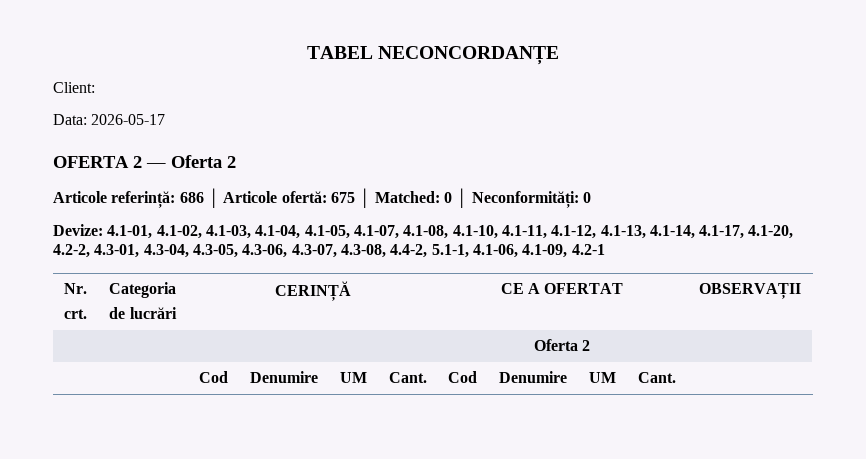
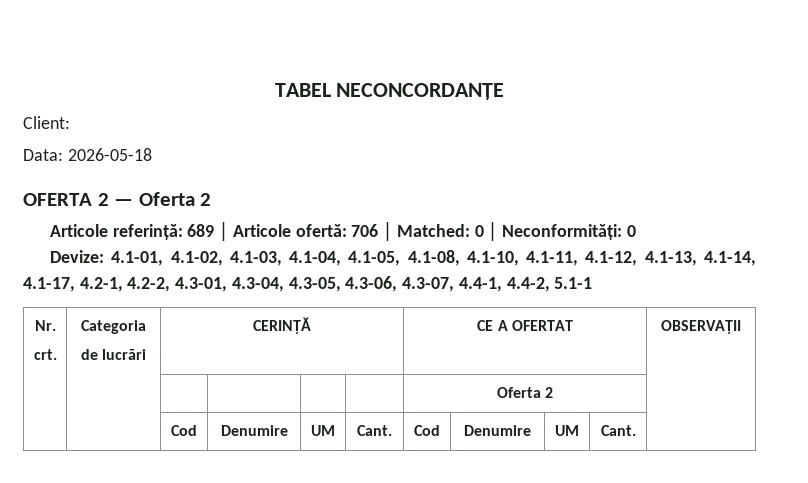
- Data: 2026-05-17
+ Data: 2026-05-18
- Articole referință: 686 │ Articole ofertă: 675 │ Matched: 0 │ Neconformități: 0
+ Articole referință: 689 │ Articole ofertă: 706 │ Matched: 0 │ Neconformități: 0
- Devize: 4.1-01, 4.1-02, 4.1-03, 4.1-04, 4.1-05, 4.1-07, 4.1-08, 4.1-10, 4.1-11, 4.1-12, 4.1-13, 4.1-14, 4.1-17, 4.1-20, 4.2-2, 4.3-01, 4.3-04, 4.3-05, 4.3-06, 4.3-07, 4.3-08, 4.4-2, 5.1-1, 4.1-06, 4.1-09, 4.2-1
+ Devize: 4.1-01, 4.1-02, 4.1-03, 4.1-04, 4.1-05, 4.1-08, 4.1-10, 4.1-11, 4.1-12, 4.1-13, 4.1-14, 4.1-17, 4.2-1, 4.2-2, 4.3-01, 4.3-04, 4.3-05, 4.3-06, 4.3-07, 4.4-1, 4.4-2, 5.1-1

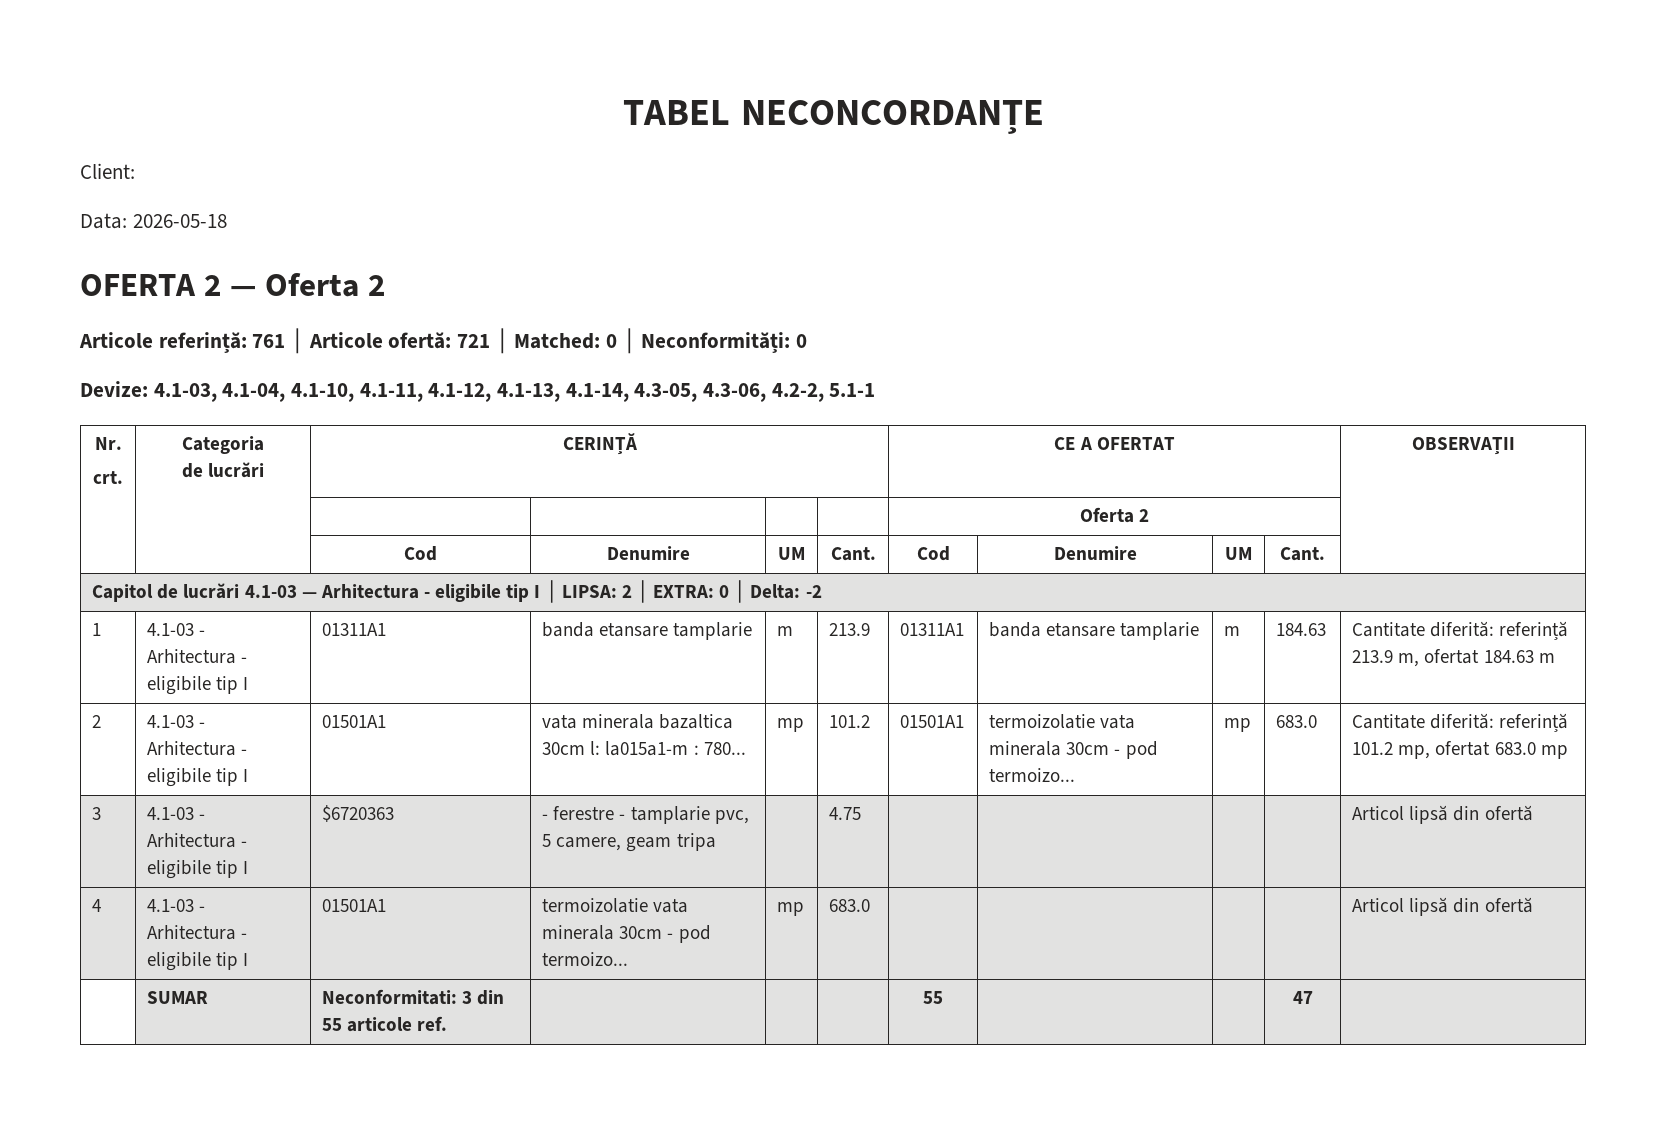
- Articole referință: 689 │ Articole ofertă: 706 │ Matched: 0 │ Neconformități: 0
+ Articole referință: 761 │ Articole ofertă: 721 │ Matched: 0 │ Neconformități: 0
- Devize: 4.1-01, 4.1-02, 4.1-03, 4.1-04, 4.1-05, 4.1-08, 4.1-10, 4.1-11, 4.1-12, 4.1-13, 4.1-14, 4.1-17, 4.2-1, 4.2-2, 4.3-01, 4.3-04, 4.3-05, 4.3-06, 4.3-07, 4.4-1, 4.4-2, 5.1-1
+ Devize: 4.1-03, 4.1-04, 4.1-10, 4.1-11, 4.1-12, 4.1-13, 4.1-14, 4.3-05, 4.3-06, 4.2-2, 5.1-1
+ Capitol de lucrări 4.1-03 — Arhitectura - eligibile tip I │ LIPSA: 2 │ EXTRA: 0 │ Delta: -2
+ 1 | 4.1-03 - Arhitectura - eligibile tip I | 01311A1 | banda etansare tamplarie | m | 213.9 | 01311A1 | banda etansare tamplarie | m | 184.63 | Cantitate diferită: referință 213.9 m, ofertat 184.63 m
+ 2 | 4.1-03 - Arhitectura - eligibile tip I | 01501A1 | vata minerala bazaltica 30cm l: la015a1-m : 780... | mp | 101.2 | 01501A1 | termoizolatie vata minerala 30cm - pod termoizo... | mp | 683.0 | Cantitate diferită: referință 101.2 mp, ofertat 683.0 mp
+ 3 | 4.1-03 - Arhitectura - eligibile tip I | $6720363 | - ferestre - tamplarie pvc, 5 camere, geam tripa | | 4.75 | | | | | Articol lipsă din ofertă
+ 4 | 4.1-03 - Arhitectura - eligibile tip I | 01501A1 | termoizolatie vata minerala 30cm - pod termoizo... | mp | 683.0 | | | | | Articol lipsă din ofertă
+ | SUMAR | Neconformitati: 3 din 55 articole ref. | | | | 55 | | | 47 |

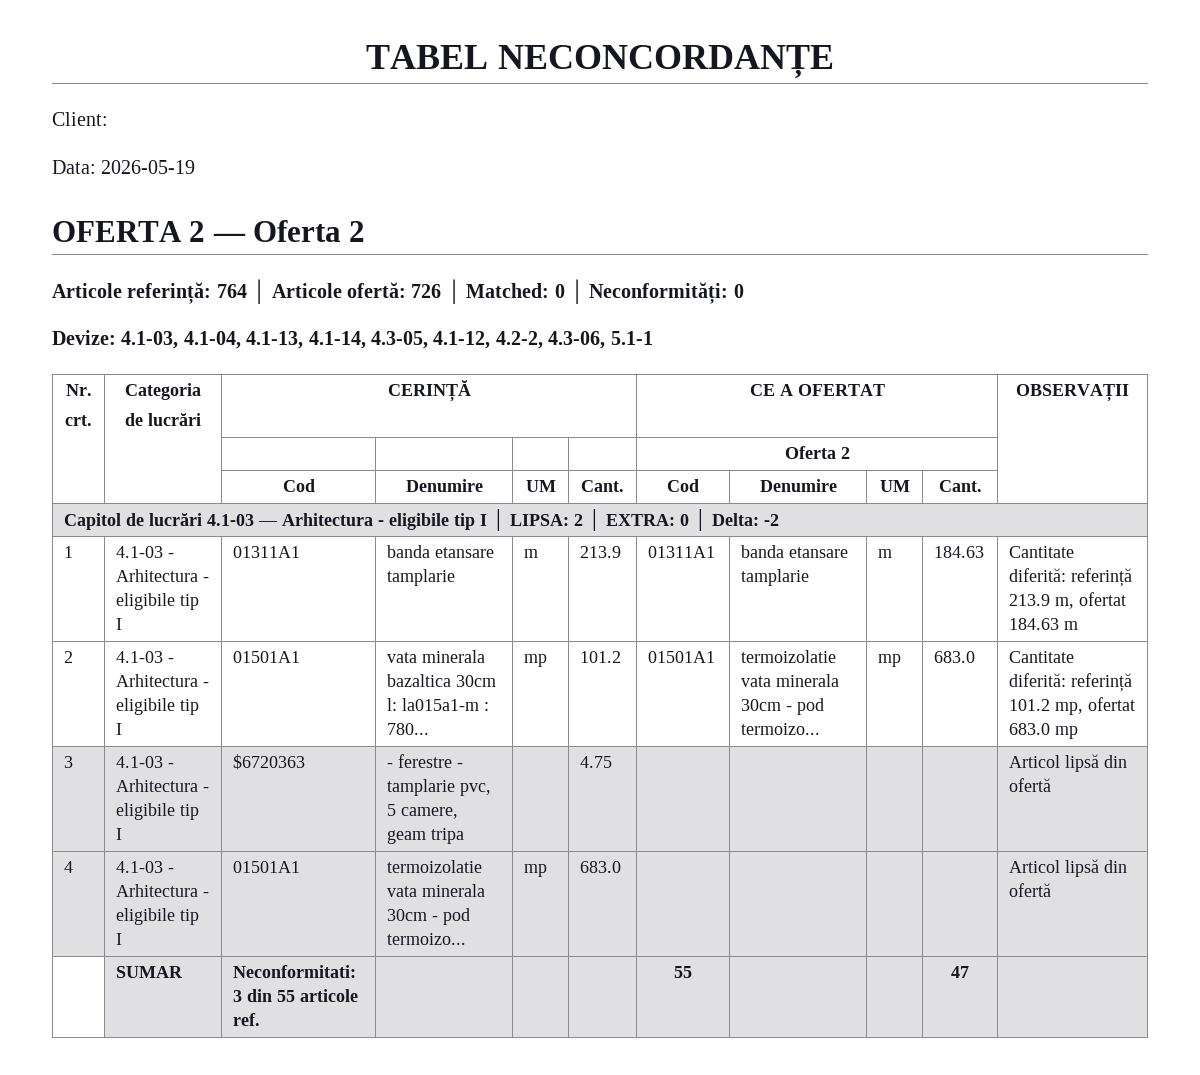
- Data: 2026-05-18
+ Data: 2026-05-19
- Articole referință: 761 │ Articole ofertă: 721 │ Matched: 0 │ Neconformități: 0
+ Articole referință: 764 │ Articole ofertă: 726 │ Matched: 0 │ Neconformități: 0
- Devize: 4.1-03, 4.1-04, 4.1-10, 4.1-11, 4.1-12, 4.1-13, 4.1-14, 4.3-05, 4.3-06, 4.2-2, 5.1-1
+ Devize: 4.1-03, 4.1-04, 4.1-13, 4.1-14, 4.3-05, 4.1-12, 4.2-2, 4.3-06, 5.1-1

